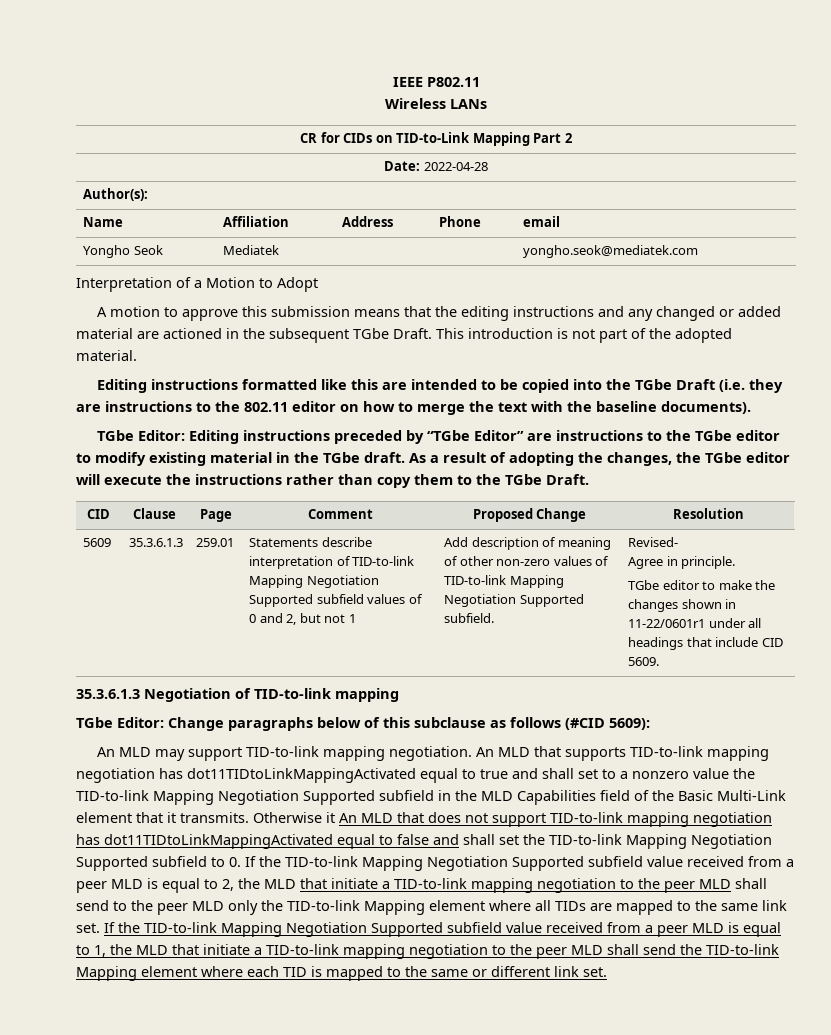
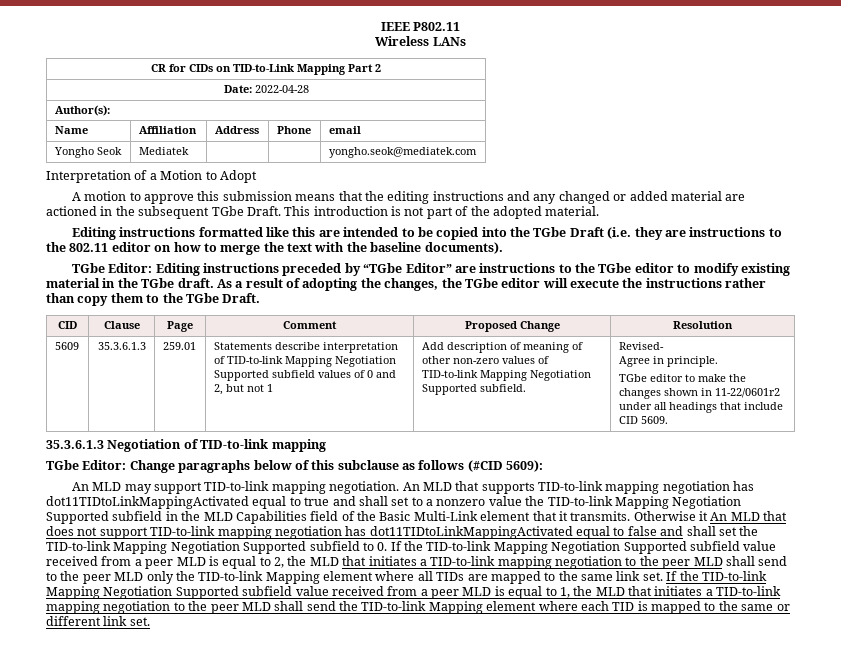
- TGbe editor to make the changes shown in 11-22/0601r1 under all headings that include CID 5609.
+ TGbe editor to make the changes shown in 11-22/0601r2 under all headings that include CID 5609.
- Otherwise it An MLD that does not support TID-to-link mapping negotiation has dot11TIDtoLinkMappingActivated equal to false and shall set the TID-to-link Mapping Negotiation Supported subfield to 0. If the TID-to-link Mapping Negotiation Supported subfield value received from a peer MLD is equal to 2, the MLD that initiate a TID-to-link mapping negotiation to the peer MLD shall send to the peer MLD only the TID-to-link Mapping element where all TIDs are mapped to the same link set.
+ Otherwise it An MLD that does not support TID-to-link mapping negotiation has dot11TIDtoLinkMappingActivated equal to false and shall set the TID-to-link Mapping Negotiation Supported subfield to 0. If the TID-to-link Mapping Negotiation Supported subfield value received from a peer MLD is equal to 2, the MLD that initiates a TID-to-link mapping negotiation to the peer MLD shall send to the peer MLD only the TID-to-link Mapping element where all TIDs are mapped to the same link set.
- If the TID-to-link Mapping Negotiation Supported subfield value received from a peer MLD is equal to 1, the MLD that initiate a TID-to-link mapping negotiation to the peer MLD shall send the TID-to-link Mapping element where each TID is mapped to the same or different link set.
+ If the TID-to-link Mapping Negotiation Supported subfield value received from a peer MLD is equal to 1, the MLD that initiates a TID-to-link mapping negotiation to the peer MLD shall send the TID-to-link Mapping element where each TID is mapped to the same or different link set.

